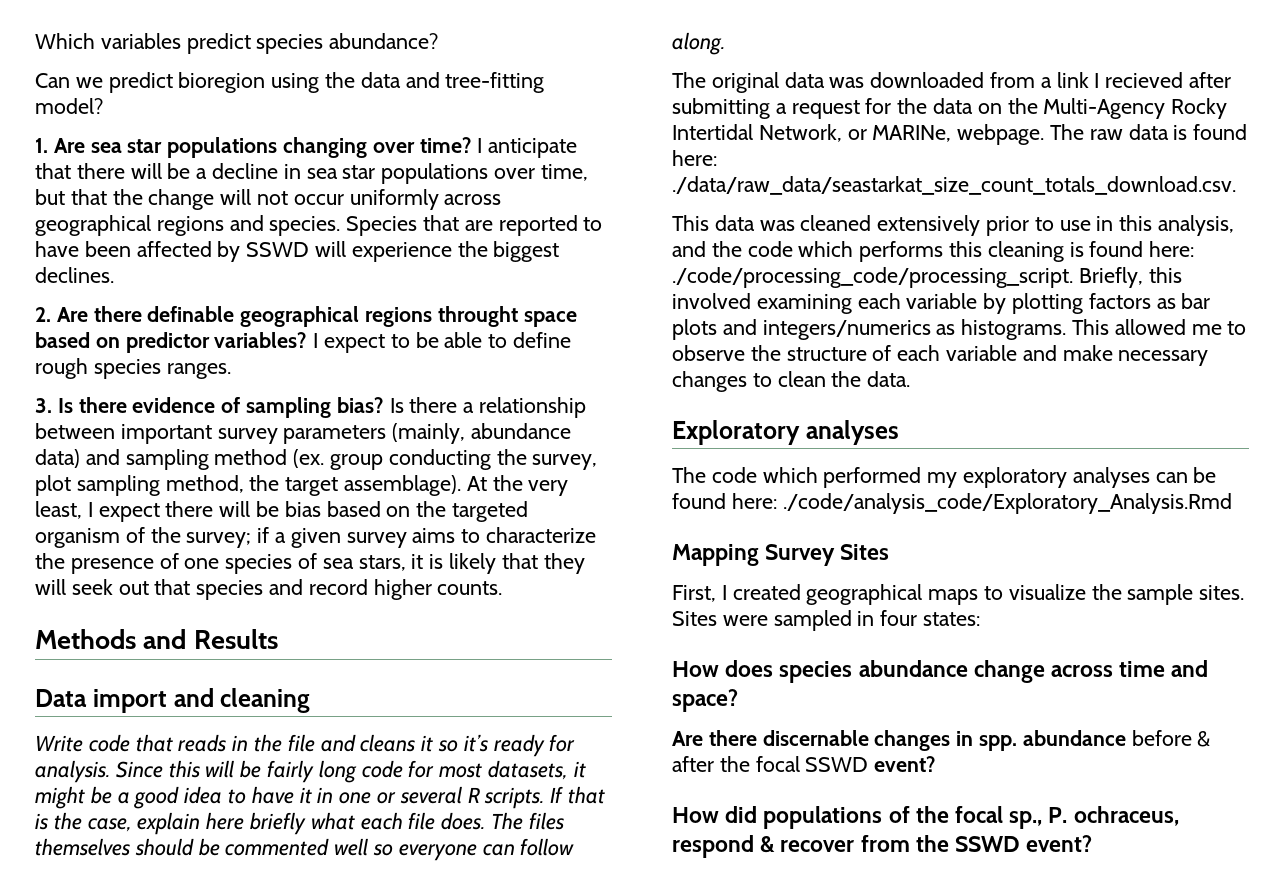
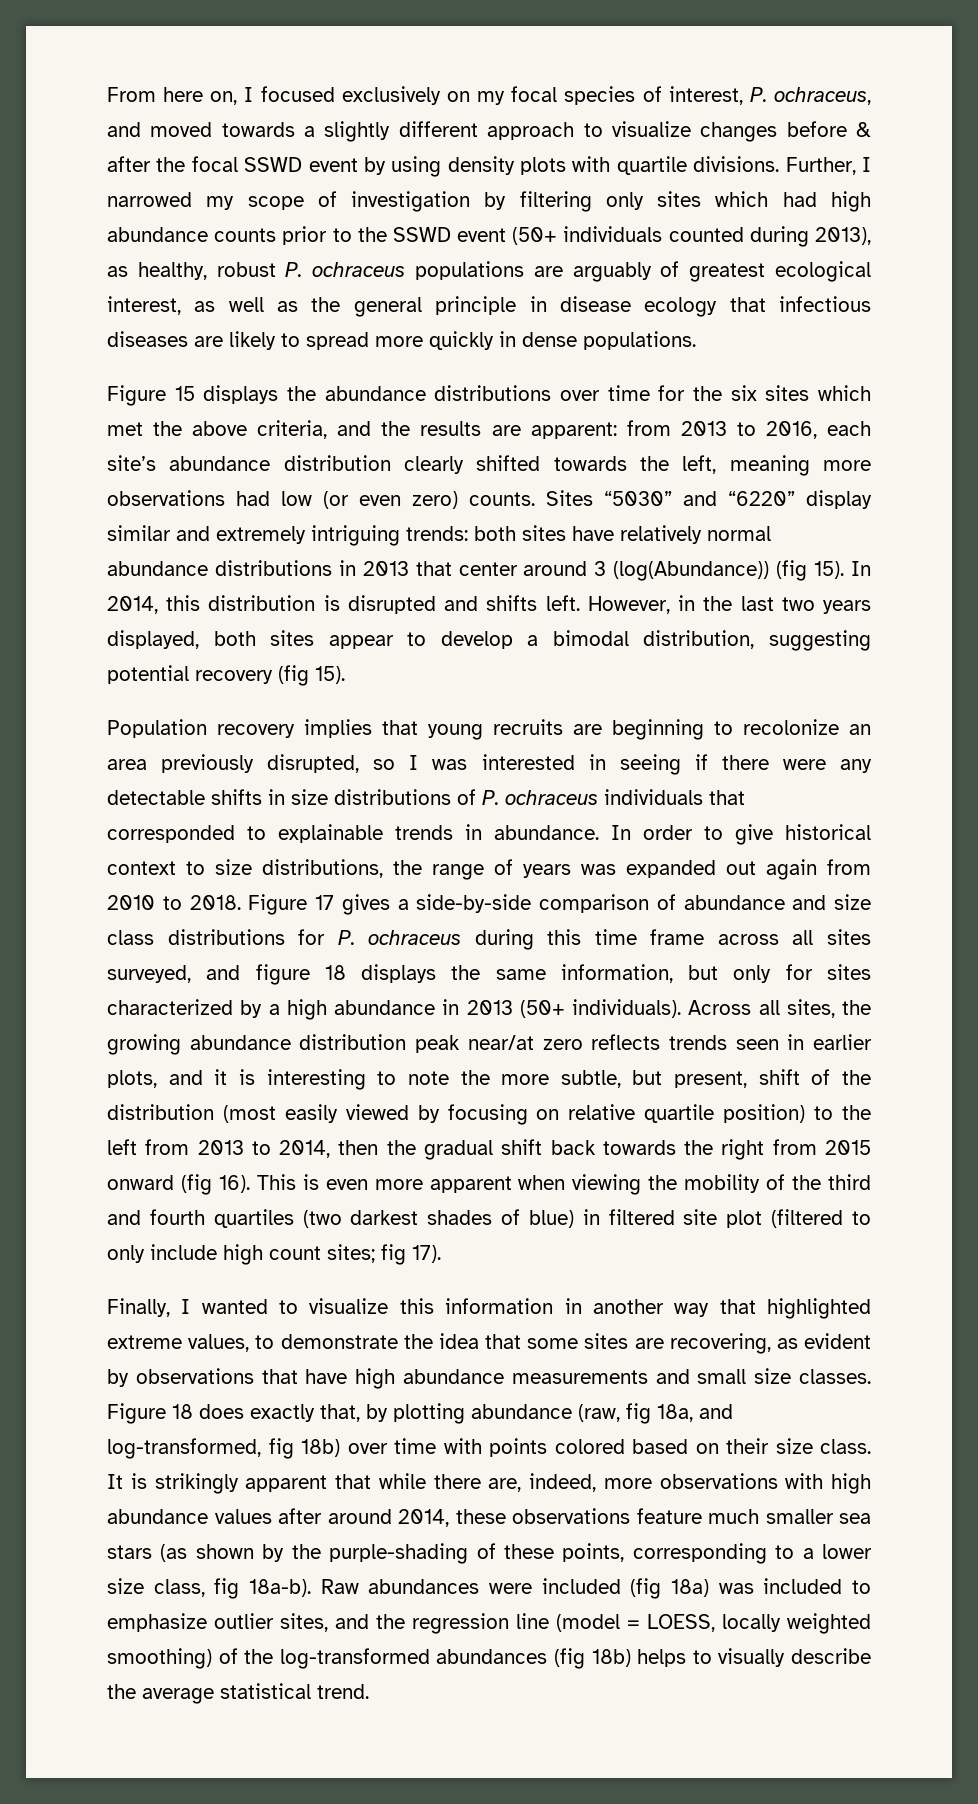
- Which variables predict species abundance?
- Can we predict bioregion using the data and tree-fitting model?
- 1. Are sea star populations changing over time? I anticipate that there will be a decline in sea star populations over time, but that the change will not occur uniformly across geographical regions and species. Species that are reported to have been affected by SSWD will experience the biggest declines.
- 2. Are there definable geographical regions throught space based on predictor variables? I expect to be able to define rough species ranges.
- 3. Is there evidence of sampling bias? Is there a relationship between important survey parameters (mainly, abundance data) and sampling method (ex. group conducting the survey, plot sampling method, the target assemblage). At the very least, I expect there will be bias based on the targeted organism of the survey; if a given survey aims to characterize the presence of one species of sea stars, it is likely that they will seek out that species and record higher counts.
- Methods and Results
- Data import and cleaning
- Write code that reads in the file and cleans it so it’s ready for analysis. Since this will be fairly long code for most datasets, it might be a good idea to have it in one or several R scripts. If that is the case, explain here briefly what each file does. The files themselves should be commented well so everyone can follow along.
- The original data was downloaded from a link I recieved after submitting a request for the data on the Multi-Agency Rocky Intertidal Network, or MARINe, webpage. The raw data is found here: ./data/raw_data/seastarkat_size_count_totals_download.csv.
- This data was cleaned extensively prior to use in this analysis, and the code which performs this cleaning is found here: ./code/processing_code/processing_script. Briefly, this involved examining each variable by plotting factors as bar plots and integers/numerics as histograms. This allowed me to observe the structure of each variable and make necessary changes to clean the data.
- Exploratory analyses
- The code which performed my exploratory analyses can be found here: ./code/analysis_code/Exploratory_Analysis.Rmd
- Mapping Survey Sites
- First, I created geographical maps to visualize the sample sites. Sites were sampled in four states:
- How does species abundance change across time and space?
- Are there discernable changes in spp. abundance before & after the focal SSWD event?
- How did populations of the focal sp., P. ochraceus, respond & recover from the SSWD event?
+ From here on, I focused exclusively on my focal species of interest, P. ochraceus, and moved towards a slightly different approach to visualize changes before & after the focal SSWD event by using density plots with quartile divisions. Further, I narrowed my scope of investigation by filtering only sites which had high abundance counts prior to the SSWD event (50+ individuals counted during 2013), as healthy, robust P. ochraceus populations are arguably of greatest ecological interest, as well as the general principle in disease ecology that infectious diseases are likely to spread more quickly in dense populations.
+ Figure 15 displays the abundance distributions over time for the six sites which met the above criteria, and the results are apparent: from 2013 to 2016, each site’s abundance distribution clearly shifted towards the left, meaning more observations had low (or even zero) counts. Sites “5030” and “6220” display similar and extremely intriguing trends: both sites have relatively normal abundance distributions in 2013 that center around 3 (log(Abundance)) (fig 15). In 2014, this distribution is disrupted and shifts left. However, in the last two years displayed, both sites appear to develop a bimodal distribution, suggesting potential recovery (fig 15).
+ Population recovery implies that young recruits are beginning to recolonize an area previously disrupted, so I was interested in seeing if there were any detectable shifts in size distributions of P. ochraceus individuals that corresponded to explainable trends in abundance. In order to give historical context to size distributions, the range of years was expanded out again from 2010 to 2018. Figure 17 gives a side-by-side comparison of abundance and size class distributions for P. ochraceus during this time frame across all sites surveyed, and figure 18 displays the same information, but only for sites characterized by a high abundance in 2013 (50+ individuals). Across all sites, the growing abundance distribution peak near/at zero reflects trends seen in earlier plots, and it is interesting to note the more subtle, but present, shift of the distribution (most easily viewed by focusing on relative quartile position) to the left from 2013 to 2014, then the gradual shift back towards the right from 2015 onward (fig 16). This is even more apparent when viewing the mobility of the third and fourth quartiles (two darkest shades of blue) in filtered site plot (filtered to only include high count sites; fig 17).
+ Finally, I wanted to visualize this information in another way that highlighted extreme values, to demonstrate the idea that some sites are recovering, as evident by observations that have high abundance measurements and small size classes. Figure 18 does exactly that, by plotting abundance (raw, fig 18a, and log-transformed, fig 18b) over time with points colored based on their size class. It is strikingly apparent that while there are, indeed, more observations with high abundance values after around 2014, these observations feature much smaller sea stars (as shown by the purple-shading of these points, corresponding to a lower size class, fig 18a-b). Raw abundances were included (fig 18a) was included to emphasize outlier sites, and the regression line (model = LOESS, locally weighted smoothing) of the log-transformed abundances (fig 18b) helps to visually describe the average statistical trend.

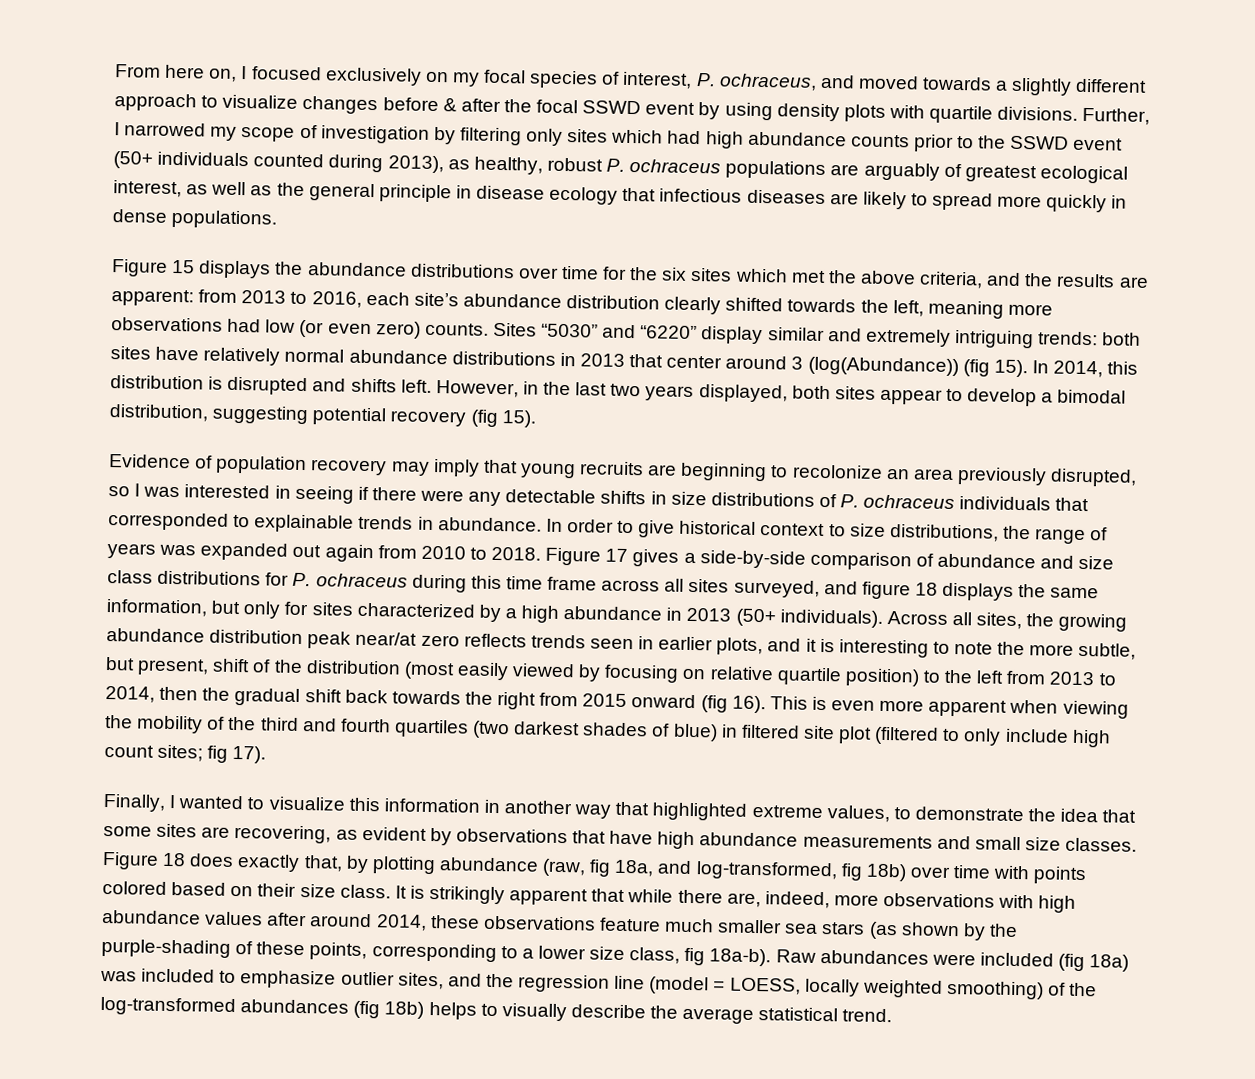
- Population recovery implies that young recruits are beginning to recolonize an area previously disrupted, so I was interested in seeing if there were any detectable shifts in size distributions of P. ochraceus individuals that corresponded to explainable trends in abundance.
+ Evidence of population recovery may imply that young recruits are beginning to recolonize an area previously disrupted, so I was interested in seeing if there were any detectable shifts in size distributions of P. ochraceus individuals that corresponded to explainable trends in abundance.

